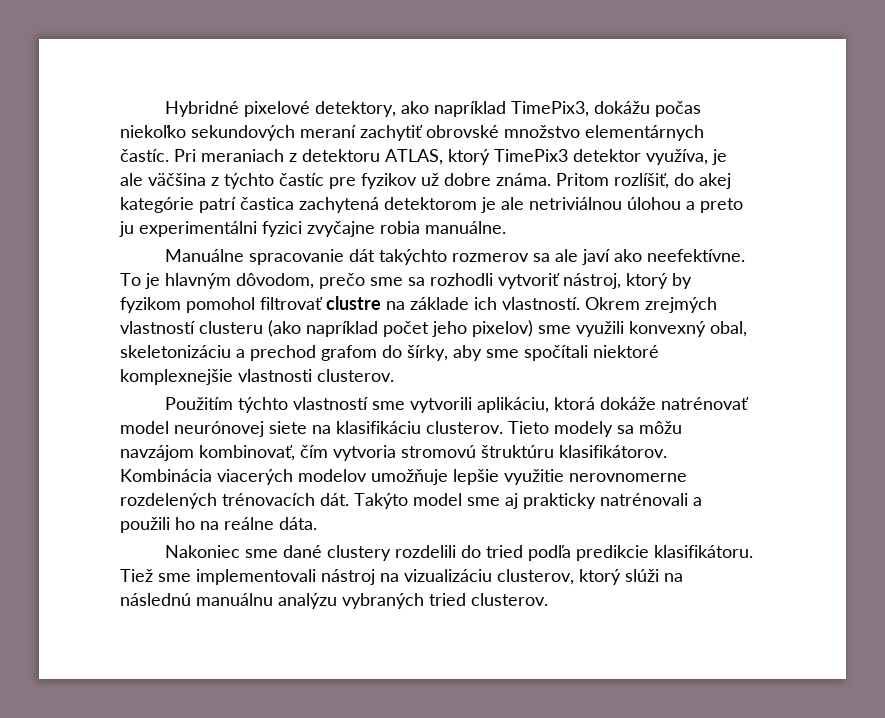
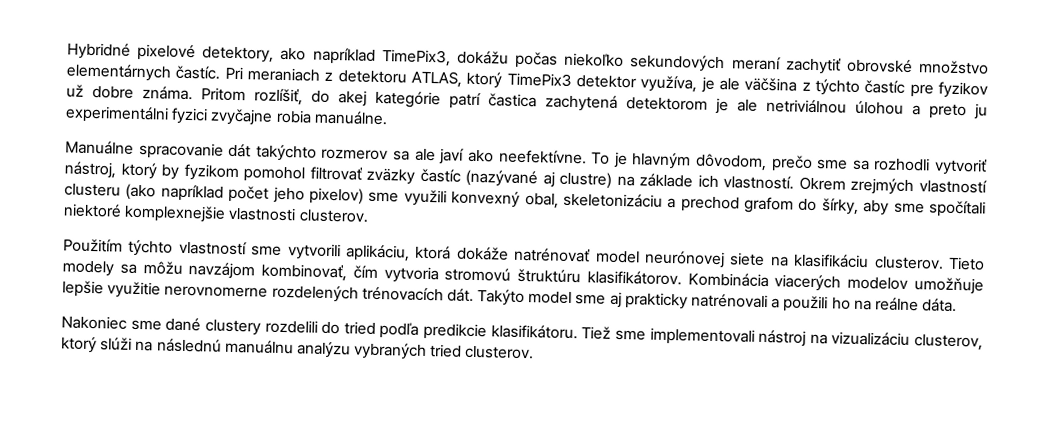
- To je hlavným dôvodom, prečo sme sa rozhodli vytvoriť nástroj, ktorý by fyzikom pomohol filtrovať clustre na základe ich vlastností.
+ To je hlavným dôvodom, prečo sme sa rozhodli vytvoriť nástroj, ktorý by fyzikom pomohol filtrovať zväzky častíc (nazývané aj clustre) na základe ich vlastností.

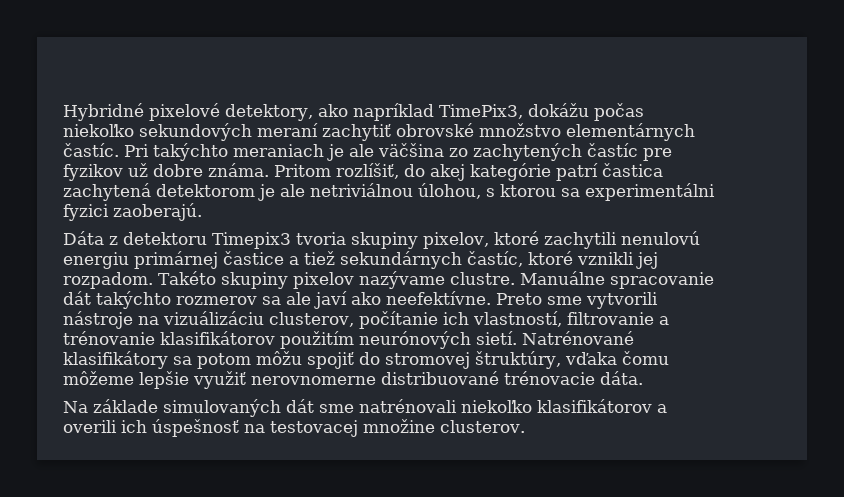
- Pri meraniach z detektoru ATLAS, ktorý TimePix3 detektor využíva, je ale väčšina z týchto častíc pre fyzikov už dobre známa.
+ Pri takýchto meraniach je ale väčšina zo zachytených častíc pre fyzikov už dobre známa.
- Pritom rozlíšiť, do akej kategórie patrí častica zachytená detektorom je ale netriviálnou úlohou a preto ju experimentálni fyzici zvyčajne robia manuálne.
- Manuálne spracovanie dát takýchto rozmerov sa ale javí ako neefektívne.
+ Pritom rozlíšiť, do akej kategórie patrí častica zachytená detektorom je ale netriviálnou úlohou, s ktorou sa experimentálni fyzici zaoberajú.
+ Dáta z detektoru Timepix3 tvoria skupiny pixelov, ktoré zachytili nenulovú energiu primárnej častice a tiež sekundárnych častíc, ktoré vznikli jej rozpadom. Takéto skupiny pixelov nazývame clustre. Manuálne spracovanie dát takýchto rozmerov sa ale javí ako neefektívne.
- To je hlavným dôvodom, prečo sme sa rozhodli vytvoriť nástroj, ktorý by fyzikom pomohol filtrovať zväzky častíc (nazývané aj clustre) na základe ich vlastností. Okrem zrejmých vlastností clusteru (ako napríklad počet jeho pixelov) sme využili konvexný obal, skeletonizáciu a prechod grafom do šírky, aby sme spočítali niektoré komplexnejšie vlastnosti clusterov.
- Použitím týchto vlastností sme vytvorili aplikáciu, ktorá dokáže natrénovať model neurónovej siete na klasifikáciu clusterov. Tieto modely sa môžu navzájom kombinovať, čím vytvoria stromovú štruktúru klasifikátorov. Kombinácia viacerých modelov umožňuje lepšie využitie nerovnomerne rozdelených trénovacích dát. Takýto model sme aj prakticky natrénovali a použili ho na reálne dáta.
- Nakoniec sme dané clustery rozdelili do tried podľa predikcie klasifikátoru. Tiež sme implementovali nástroj na vizualizáciu clusterov, ktorý slúži na následnú manuálnu analýzu vybraných tried clusterov.
+ Preto sme vytvorili nástroje na vizuálizáciu clusterov, počítanie ich vlastností, filtrovanie a trénovanie klasifikátorov použitím neurónových sietí. Natrénované klasifikátory sa potom môžu spojiť do stromovej štruktúry, vďaka čomu môžeme lepšie využiť nerovnomerne distribuované trénovacie dáta.
+ Na základe simulovaných dát sme natrénovali niekoľko klasifikátorov a overili ich úspešnosť na testovacej množine clusterov.

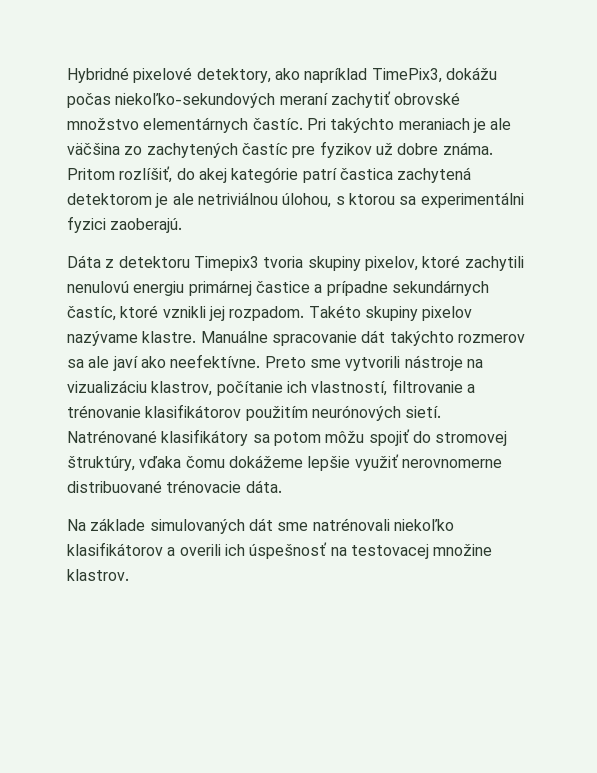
- Hybridné pixelové detektory, ako napríklad TimePix3, dokážu počas niekoľko sekundových meraní zachytiť obrovské množstvo elementárnych častíc.
+ Hybridné pixelové detektory, ako napríklad TimePix3, dokážu počas niekoľko-sekundových meraní zachytiť obrovské množstvo elementárnych častíc.
- Dáta z detektoru Timepix3 tvoria skupiny pixelov, ktoré zachytili nenulovú energiu primárnej častice a tiež sekundárnych častíc, ktoré vznikli jej rozpadom.
+ Dáta z detektoru Timepix3 tvoria skupiny pixelov, ktoré zachytili nenulovú energiu primárnej častice a prípadne sekundárnych častíc, ktoré vznikli jej rozpadom.
- Takéto skupiny pixelov nazývame clustre.
+ Takéto skupiny pixelov nazývame klastre.
- Preto sme vytvorili nástroje na vizuálizáciu clusterov, počítanie ich vlastností, filtrovanie a trénovanie klasifikátorov použitím neurónových sietí.
+ Preto sme vytvorili nástroje na vizualizáciu klastrov, počítanie ich vlastností, filtrovanie a trénovanie klasifikátorov použitím neurónových sietí.
- Natrénované klasifikátory sa potom môžu spojiť do stromovej štruktúry, vďaka čomu môžeme lepšie využiť nerovnomerne distribuované trénovacie dáta.
+ Natrénované klasifikátory sa potom môžu spojiť do stromovej štruktúry, vďaka čomu dokážeme lepšie využiť nerovnomerne distribuované trénovacie dáta.
- Na základe simulovaných dát sme natrénovali niekoľko klasifikátorov a overili ich úspešnosť na testovacej množine clusterov.
+ Na základe simulovaných dát sme natrénovali niekoľko klasifikátorov a overili ich úspešnosť na testovacej množine klastrov.

